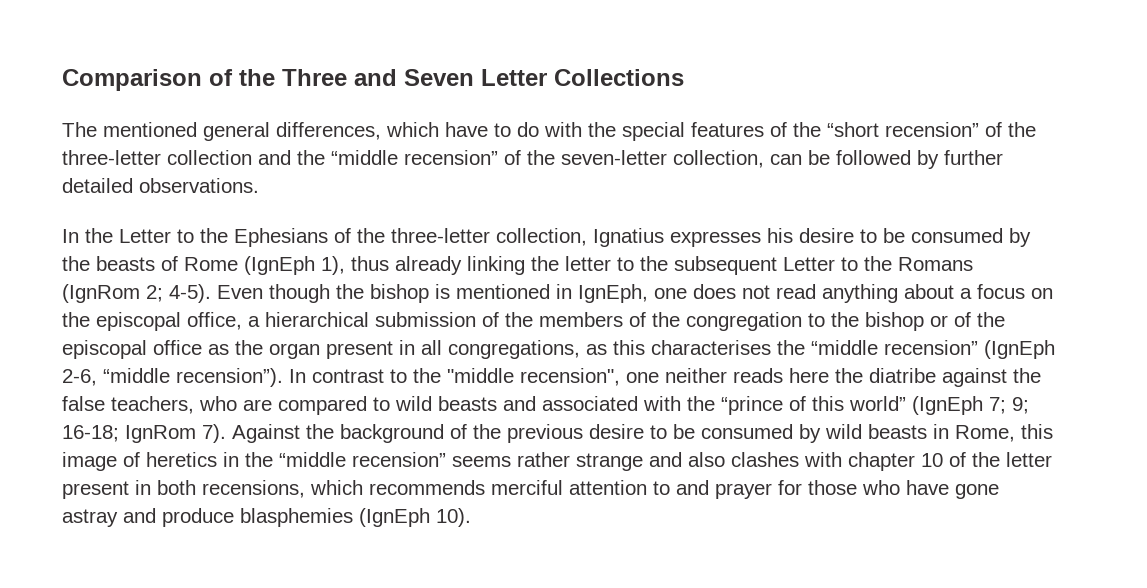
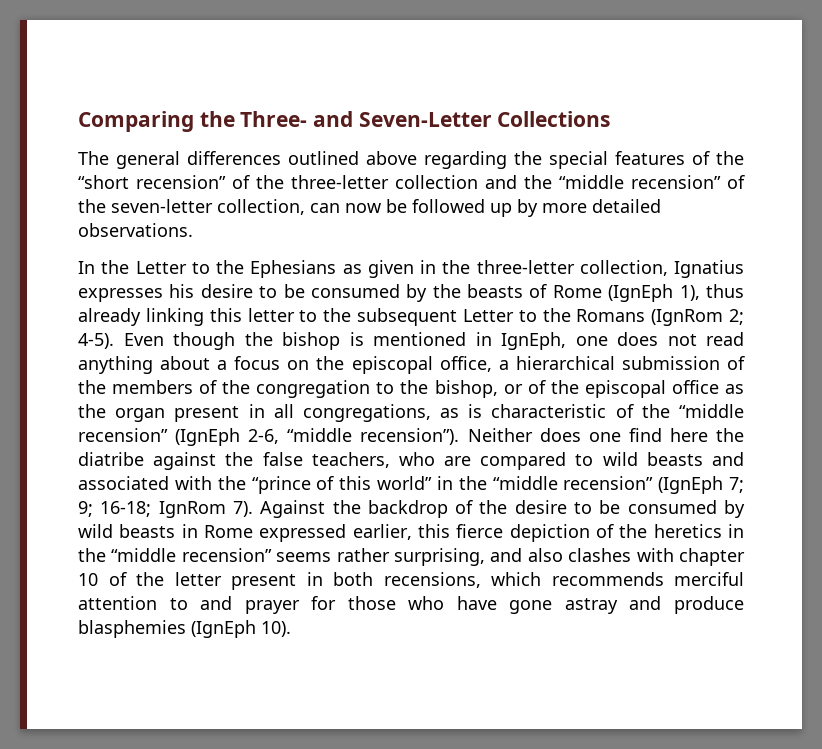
- Comparison of the Three and Seven Letter Collections
- The mentioned general differences, which have to do with the special features of the “short recension” of the three-letter collection and the “middle recension” of the seven-letter collection, can be followed by further detailed observations.
+ Comparing the Three- and Seven-Letter Collections
+ The general differences outlined above regarding the special features of the “short recension” of the three-letter collection and the “middle recension” of the seven-letter collection, can now be followed up by more detailed observations.
- In the Letter to the Ephesians of the three-letter collection, Ignatius expresses his desire to be consumed by the beasts of Rome (IgnEph 1), thus already linking the letter to the subsequent Letter to the Romans (IgnRom 2; 4-5).
+ In the Letter to the Ephesians as given in the three-letter collection, Ignatius expresses his desire to be consumed by the beasts of Rome (IgnEph 1), thus already linking this letter to the subsequent Letter to the Romans (IgnRom 2; 4-5).
- Even though the bishop is mentioned in IgnEph, one does not read anything about a focus on the episcopal office, a hierarchical submission of the members of the congregation to the bishop or of the episcopal office as the organ present in all congregations, as this characterises the “middle recension” (IgnEph 2-6, “middle recension”).
+ Even though the bishop is mentioned in IgnEph, one does not read anything about a focus on the episcopal office, a hierarchical submission of the members of the congregation to the bishop, or of the episcopal office as the organ present in all congregations, as is characteristic of the “middle recension” (IgnEph 2-6, “middle recension”).
- In contrast to the "middle recension", one neither reads here the diatribe against the false teachers, who are compared to wild beasts and associated with the “prince of this world” (IgnEph 7; 9; 16-18; IgnRom 7).
+ Neither does one find here the diatribe against the false teachers, who are compared to wild beasts and associated with the “prince of this world” in the “middle recension” (IgnEph 7; 9; 16-18; IgnRom 7).
- Against the background of the previous desire to be consumed by wild beasts in Rome, this image of heretics in the “middle recension” seems rather strange and also clashes with chapter 10 of the letter present in both recensions, which recommends merciful attention to and prayer for those who have gone astray and produce blasphemies (IgnEph 10).
+ Against the backdrop of the desire to be consumed by wild beasts in Rome expressed earlier, this fierce depiction of the heretics in the “middle recension” seems rather surprising, and also clashes with chapter 10 of the letter present in both recensions, which recommends merciful attention to and prayer for those who have gone astray and produce blasphemies (IgnEph 10).

